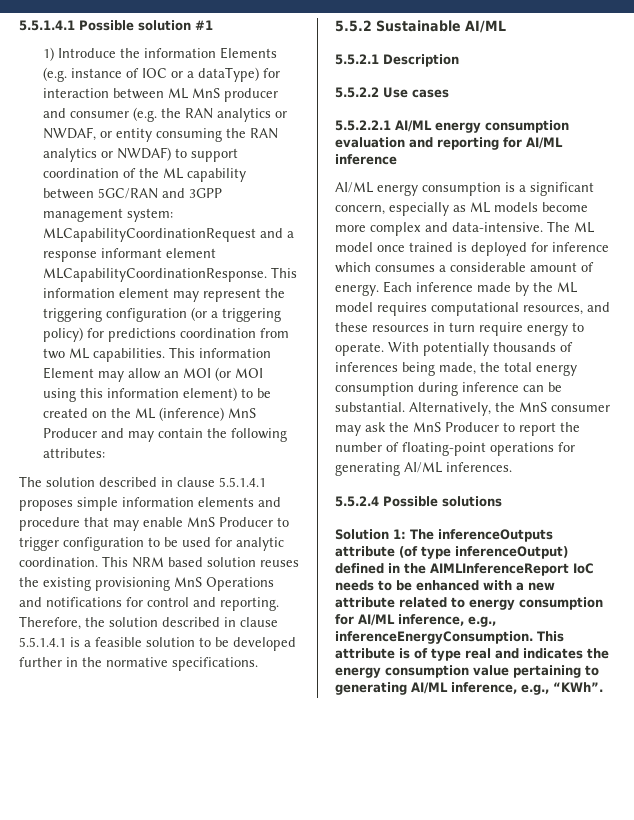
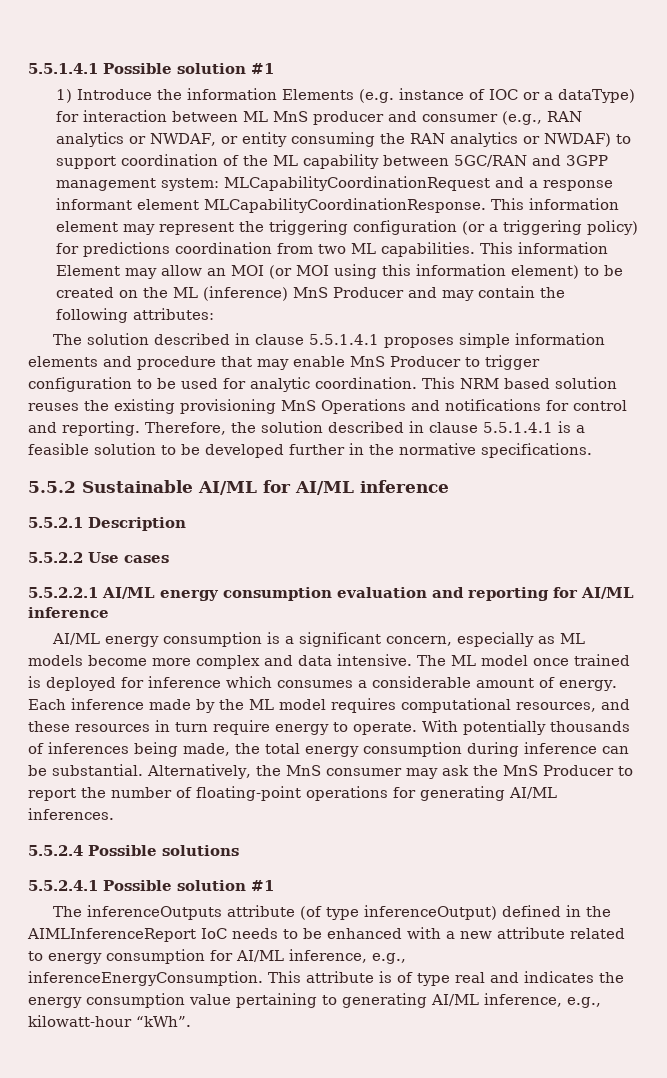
- 1) Introduce the information Elements (e.g. instance of IOC or a dataType) for interaction between ML MnS producer and consumer (e.g. the RAN analytics or NWDAF, or entity consuming the RAN analytics or NWDAF) to support coordination of the ML capability between 5GC/RAN and 3GPP management system: MLCapabilityCoordinationRequest and a response informant element MLCapabilityCoordinationResponse.
+ 1) Introduce the information Elements (e.g. instance of IOC or a dataType) for interaction between ML MnS producer and consumer (e.g., RAN analytics or NWDAF, or entity consuming the RAN analytics or NWDAF) to support coordination of the ML capability between 5GC/RAN and 3GPP management system: MLCapabilityCoordinationRequest and a response informant element MLCapabilityCoordinationResponse.
- 5.5.2 Sustainable AI/ML
+ 5.5.2 Sustainable AI/ML for AI/ML inference
- AI/ML energy consumption is a significant concern, especially as ML models become more complex and data-intensive.
+ AI/ML energy consumption is a significant concern, especially as ML models become more complex and data intensive.
- Solution 1: The inferenceOutputs attribute (of type inferenceOutput) defined in the AIMLInferenceReport IoC needs to be enhanced with a new attribute related to energy consumption for AI/ML inference, e.g., inferenceEnergyConsumption.
+ 5.5.2.4.1 Possible solution #1
+ The inferenceOutputs attribute (of type inferenceOutput) defined in the AIMLInferenceReport IoC needs to be enhanced with a new attribute related to energy consumption for AI/ML inference, e.g., inferenceEnergyConsumption.
- This attribute is of type real and indicates the energy consumption value pertaining to generating AI/ML inference, e.g., “KWh”.
+ This attribute is of type real and indicates the energy consumption value pertaining to generating AI/ML inference, e.g., kilowatt-hour “kWh”.

